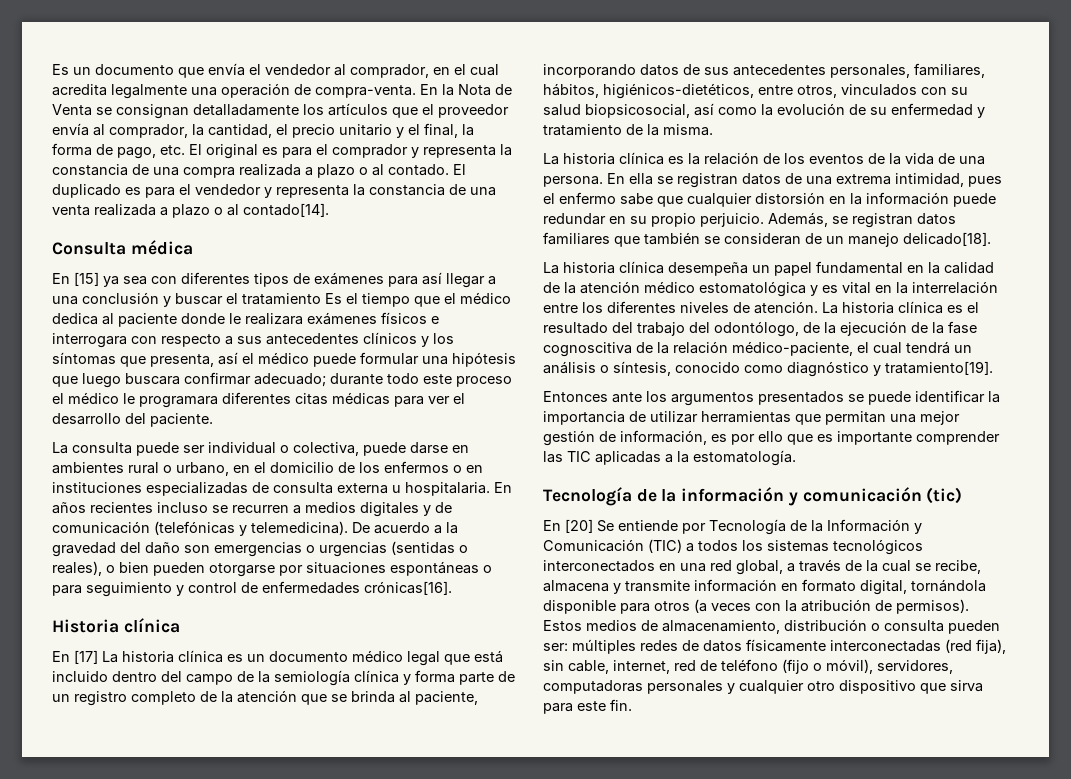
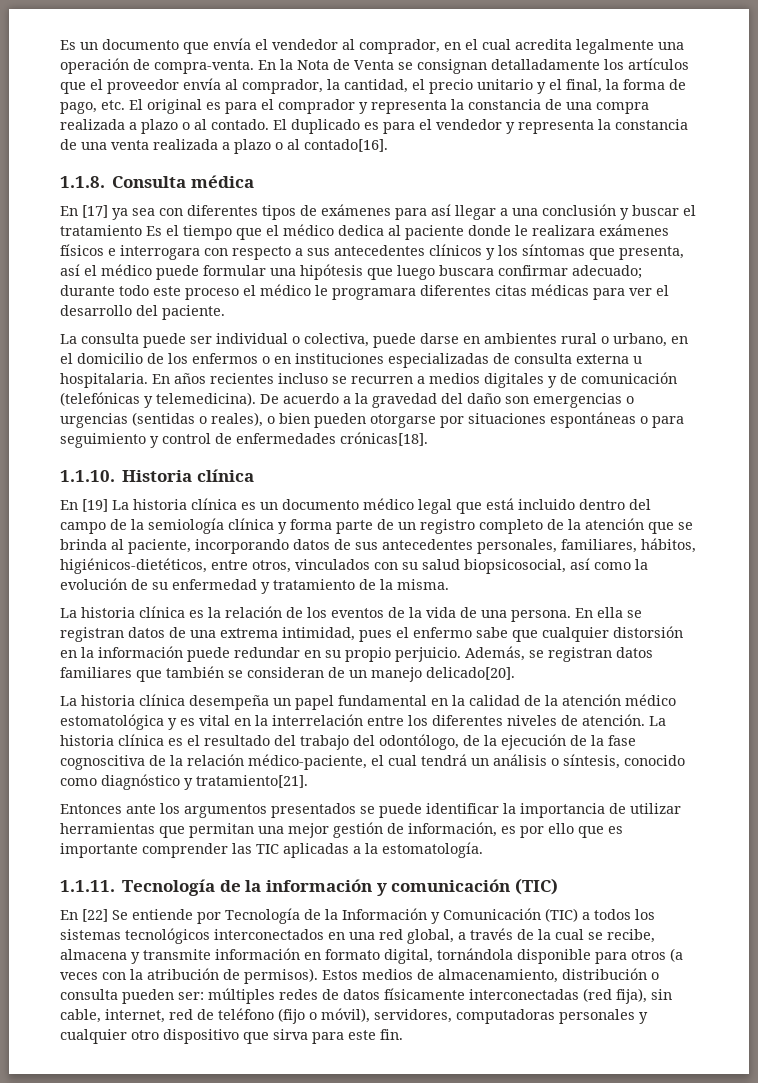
- El duplicado es para el vendedor y representa la constancia de una venta realizada a plazo o al contado[14].
- Consulta médica
+ El duplicado es para el vendedor y representa la constancia de una venta realizada a plazo o al contado[16].
+ 1.1.8. Consulta médica
- En [15] ya sea con diferentes tipos de exámenes para así llegar a una conclusión y buscar el tratamiento Es el tiempo que el médico dedica al paciente donde le realizara exámenes físicos e interrogara con respecto a sus antecedentes clínicos y los síntomas que presenta, así el médico puede formular una hipótesis que luego buscara confirmar adecuado;
+ En [17] ya sea con diferentes tipos de exámenes para así llegar a una conclusión y buscar el tratamiento Es el tiempo que el médico dedica al paciente donde le realizara exámenes físicos e interrogara con respecto a sus antecedentes clínicos y los síntomas que presenta, así el médico puede formular una hipótesis que luego buscara confirmar adecuado;
- De acuerdo a la gravedad del daño son emergencias o urgencias (sentidas o reales), o bien pueden otorgarse por situaciones espontáneas o para seguimiento y control de enfermedades crónicas[16].
- Historia clínica
+ De acuerdo a la gravedad del daño son emergencias o urgencias (sentidas o reales), o bien pueden otorgarse por situaciones espontáneas o para seguimiento y control de enfermedades crónicas[18].
+ 1.1.10. Historia clínica
- En [17] La historia clínica es un documento médico legal que está incluido dentro del campo de la semiología clínica y forma parte de un registro completo de la atención que se brinda al paciente, incorporando datos de sus antecedentes personales, familiares, hábitos, higiénicos-dietéticos, entre otros, vinculados con su salud biopsicosocial, así como la evolución de su enfermedad y tratamiento de la misma.
+ En [19] La historia clínica es un documento médico legal que está incluido dentro del campo de la semiología clínica y forma parte de un registro completo de la atención que se brinda al paciente, incorporando datos de sus antecedentes personales, familiares, hábitos, higiénicos-dietéticos, entre otros, vinculados con su salud biopsicosocial, así como la evolución de su enfermedad y tratamiento de la misma.
- Además, se registran datos familiares que también se consideran de un manejo delicado[18].
+ Además, se registran datos familiares que también se consideran de un manejo delicado[20].
- La historia clínica es el resultado del trabajo del odontólogo, de la ejecución de la fase cognoscitiva de la relación médico-paciente, el cual tendrá un análisis o síntesis, conocido como diagnóstico y tratamiento[19].
+ La historia clínica es el resultado del trabajo del odontólogo, de la ejecución de la fase cognoscitiva de la relación médico-paciente, el cual tendrá un análisis o síntesis, conocido como diagnóstico y tratamiento[21].
- Tecnología de la información y comunicación (tic)
- En [20] Se entiende por Tecnología de la Información y Comunicación (TIC) a todos los sistemas tecnológicos interconectados en una red global, a través de la cual se recibe, almacena y transmite información en formato digital, tornándola disponible para otros (a veces con la atribución de permisos).
+ 1.1.11. Tecnología de la información y comunicación (TIC)
+ En [22] Se entiende por Tecnología de la Información y Comunicación (TIC) a todos los sistemas tecnológicos interconectados en una red global, a través de la cual se recibe, almacena y transmite información en formato digital, tornándola disponible para otros (a veces con la atribución de permisos).

